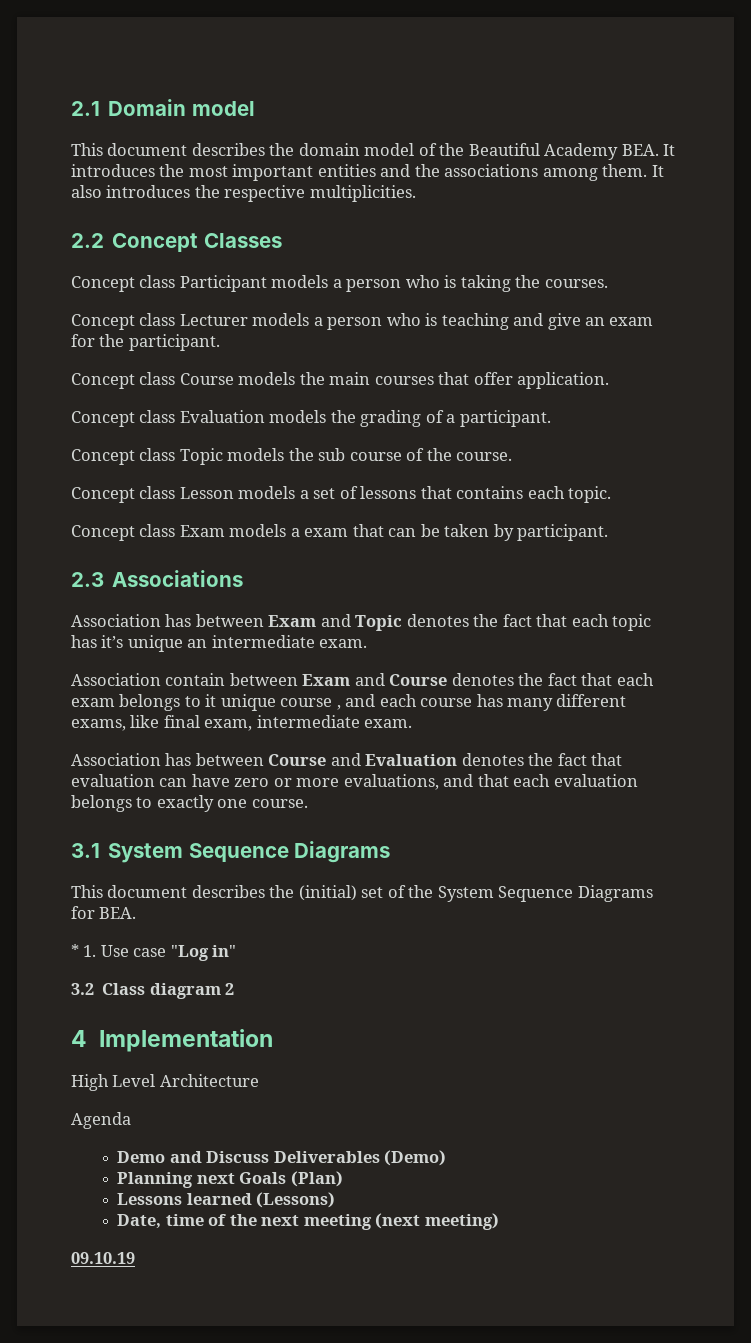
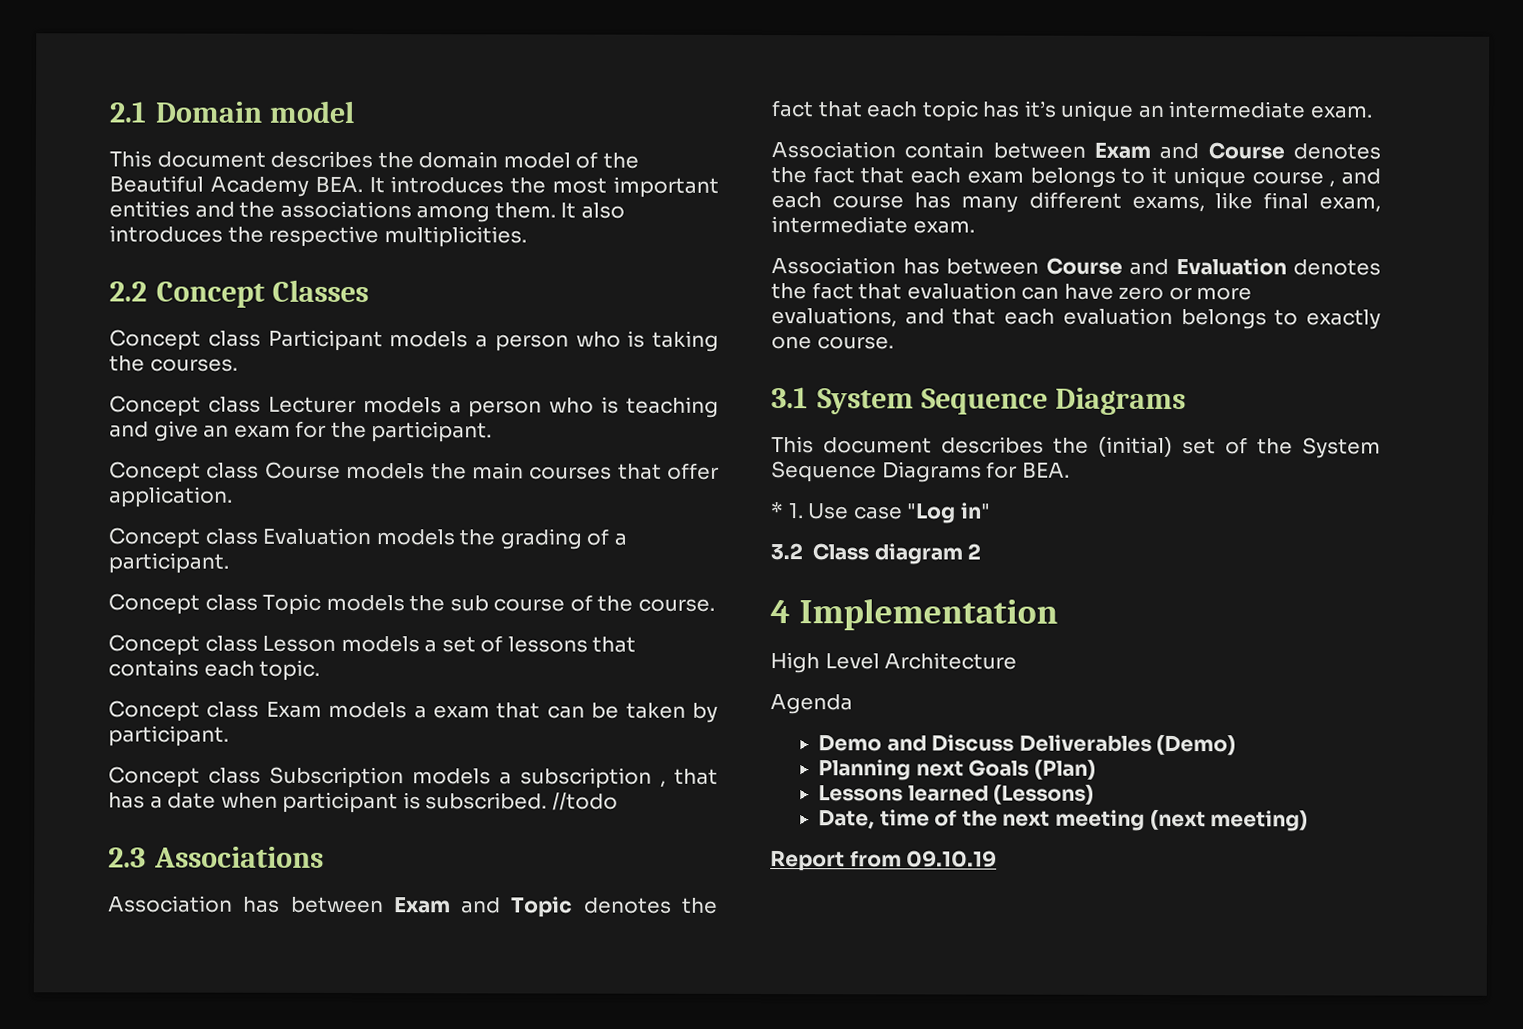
+ Concept class Subscription models a subscription , that has a date when participant is subscribed. //todo
- 09.10.19
+ Report from 09.10.19

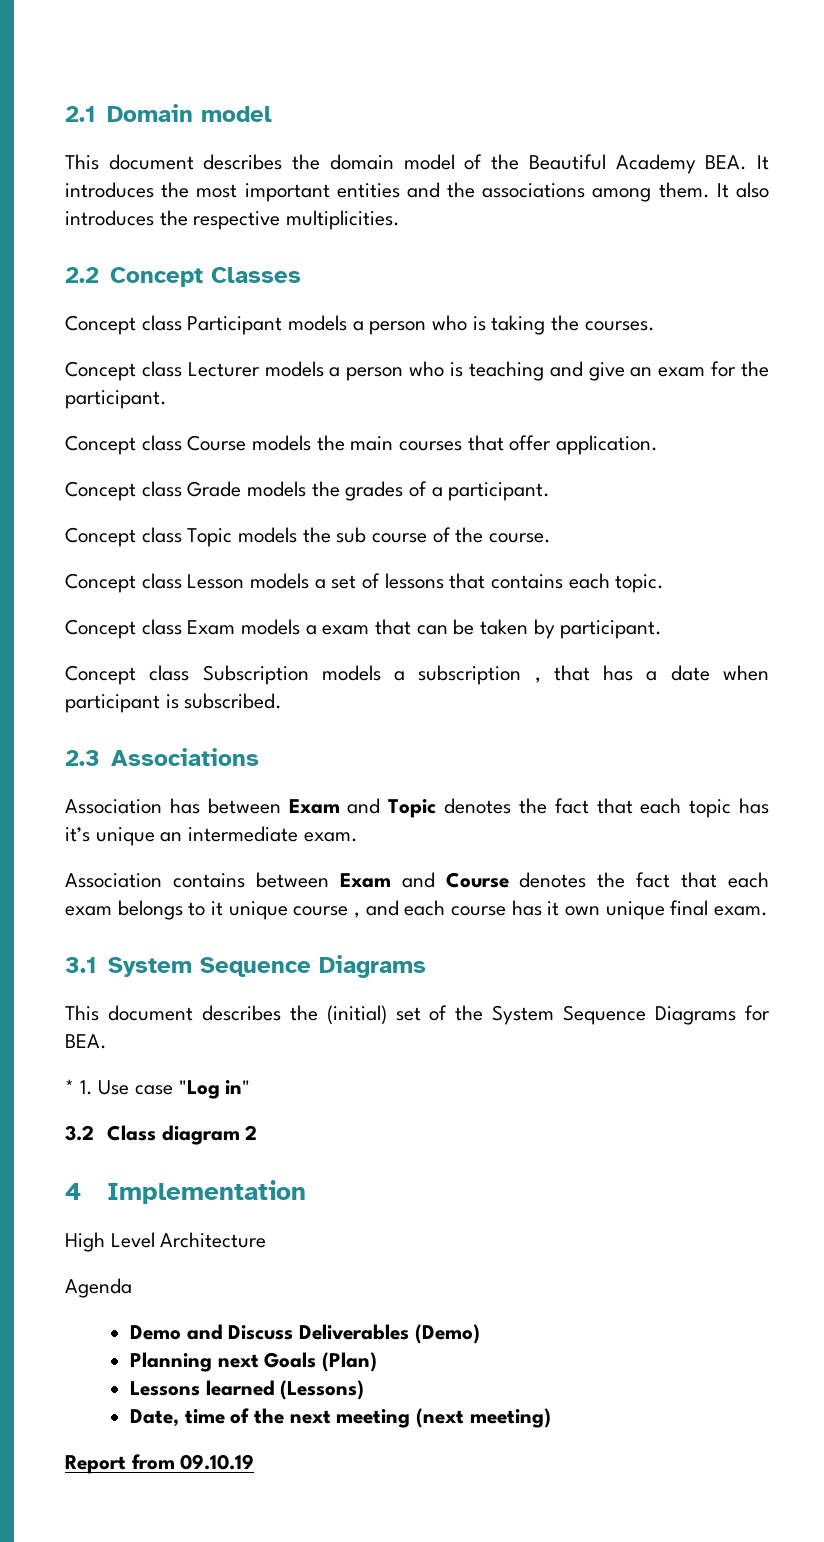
- Concept class Evaluation models the grading of a participant.
+ Concept class Grade models the grades of a participant.
- //todo
- Association contain between Exam and Course denotes the fact that each exam belongs to it unique course , and each course has many different exams, like final exam, intermediate exam.
- Association has between Course and Evaluation denotes the fact that evaluation can have zero or more evaluations, and that each evaluation belongs to exactly one course.
+ Association contains between Exam and Course denotes the fact that each exam belongs to it unique course , and each course has it own unique final exam.

